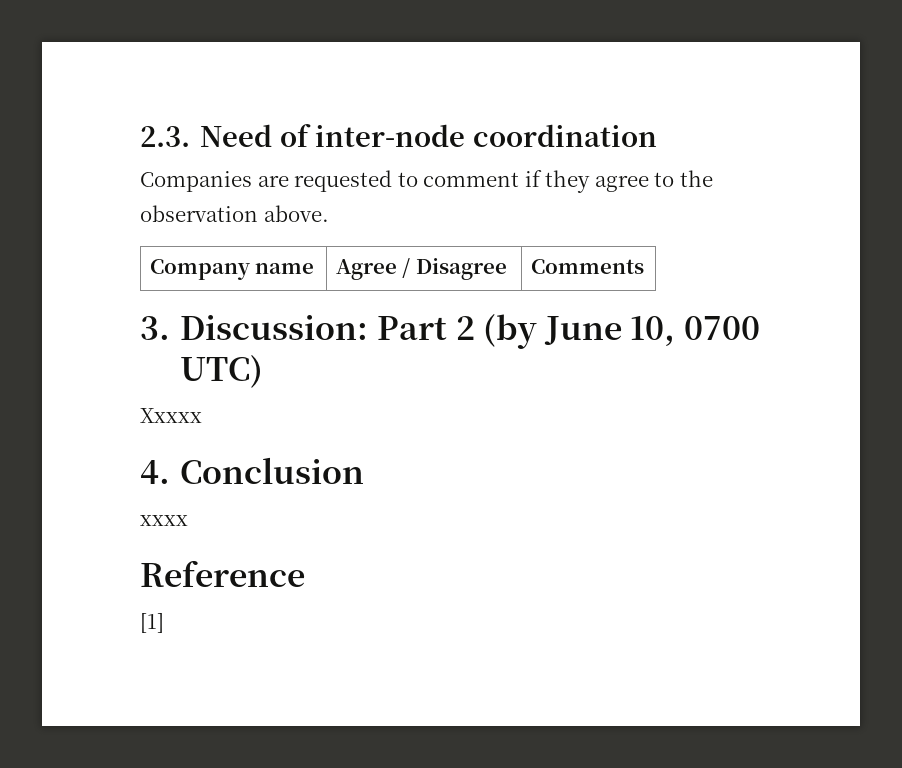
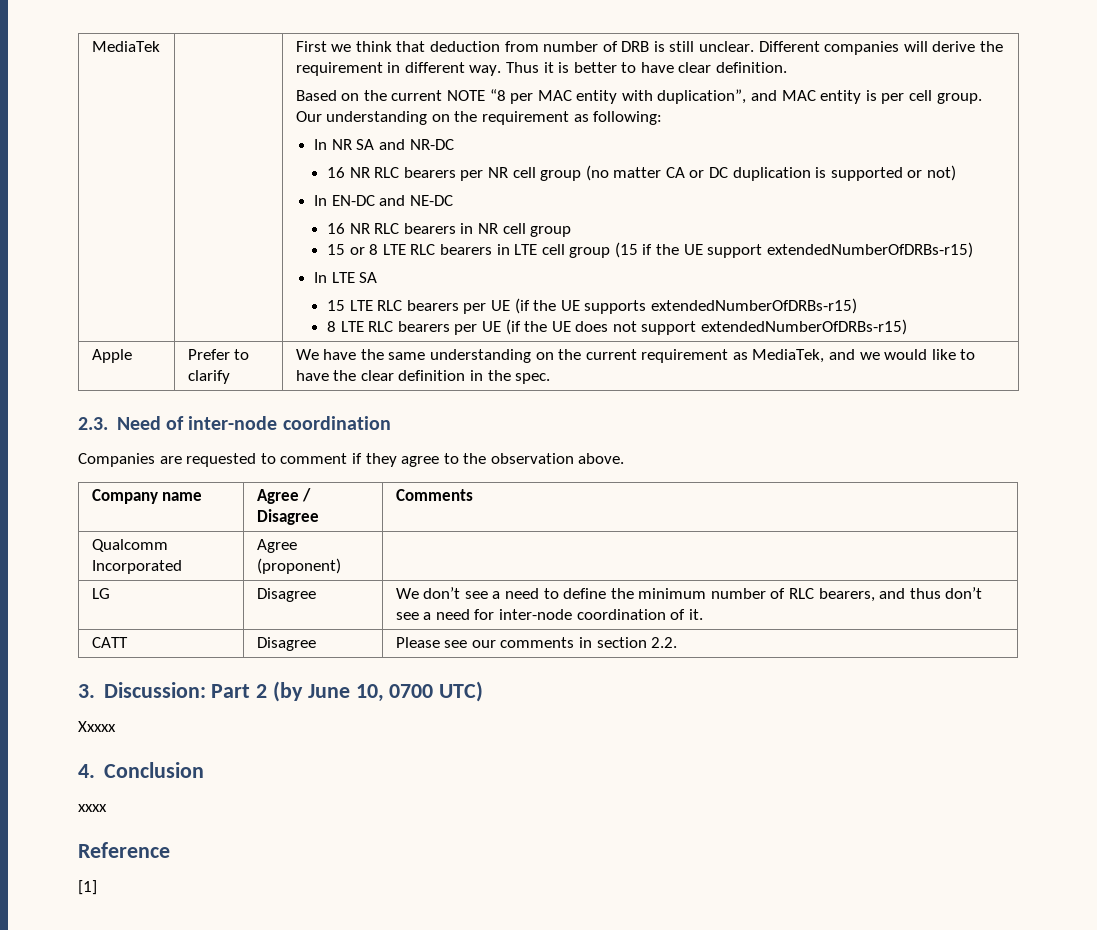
+ MediaTek | | First we think that deduction from number of DRB is still unclear. Different companies will derive the requirement in different way. Thus it is better to have clear definition.
+ Based on the current NOTE “8 per MAC entity with duplication”, and MAC entity is per cell group. Our understanding on the requirement as following:
+ In NR SA and NR-DC
+ 16 NR RLC bearers per NR cell group (no matter CA or DC duplication is supported or not)
+ In EN-DC and NE-DC
+ 16 NR RLC bearers in NR cell group
+ 15 or 8 LTE RLC bearers in LTE cell group (15 if the UE support extendedNumberOfDRBs-r15)
+ In LTE SA
+ 15 LTE RLC bearers per UE (if the UE supports extendedNumberOfDRBs-r15)
+ 8 LTE RLC bearers per UE (if the UE does not support extendedNumberOfDRBs-r15)
+ Apple | Prefer to clarify | We have the same understanding on the current requirement as MediaTek, and we would like to have the clear definition in the spec.
+ Qualcomm Incorporated | Agree (proponent) |
+ LG | Disagree | We don’t see a need to define the minimum number of RLC bearers, and thus don’t see a need for inter-node coordination of it.
+ CATT | Disagree | Please see our comments in section 2.2.

